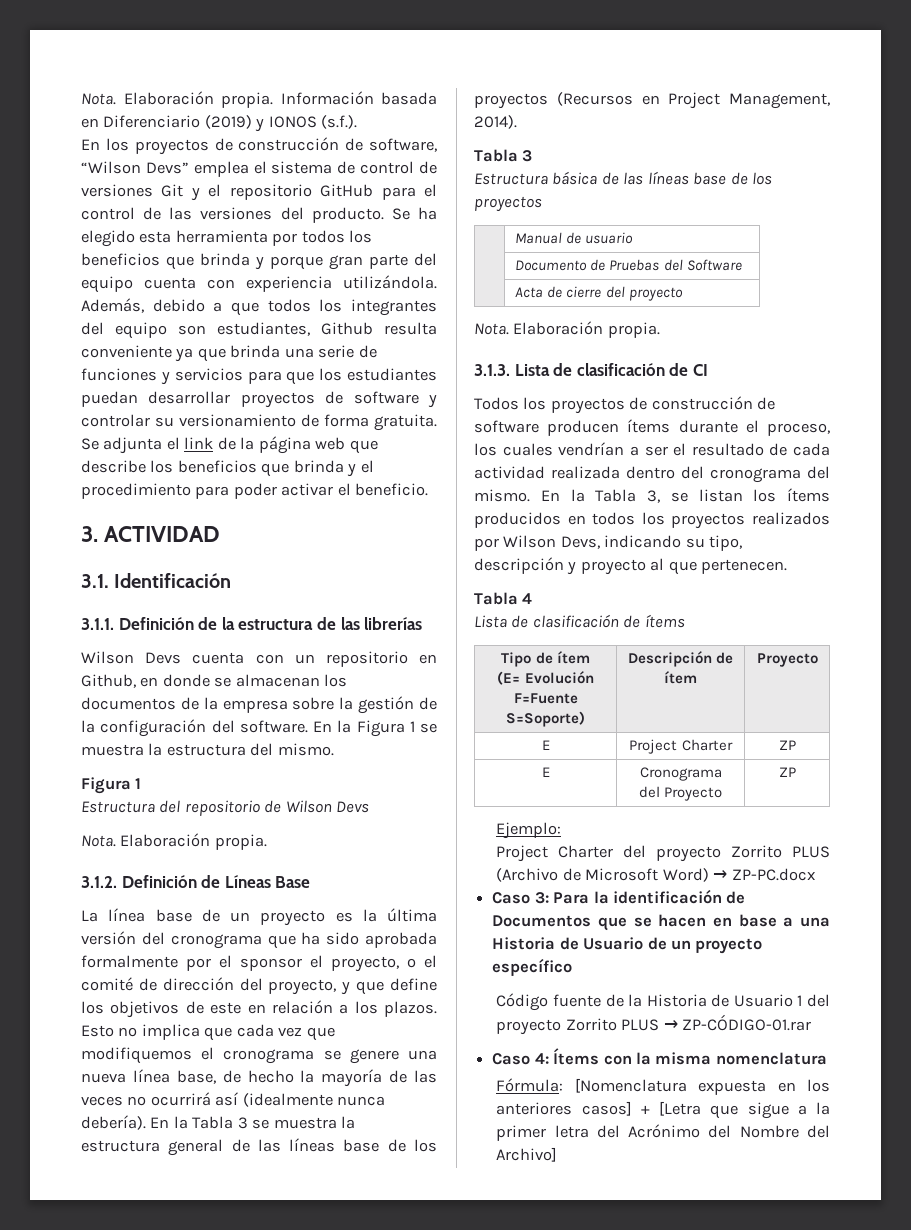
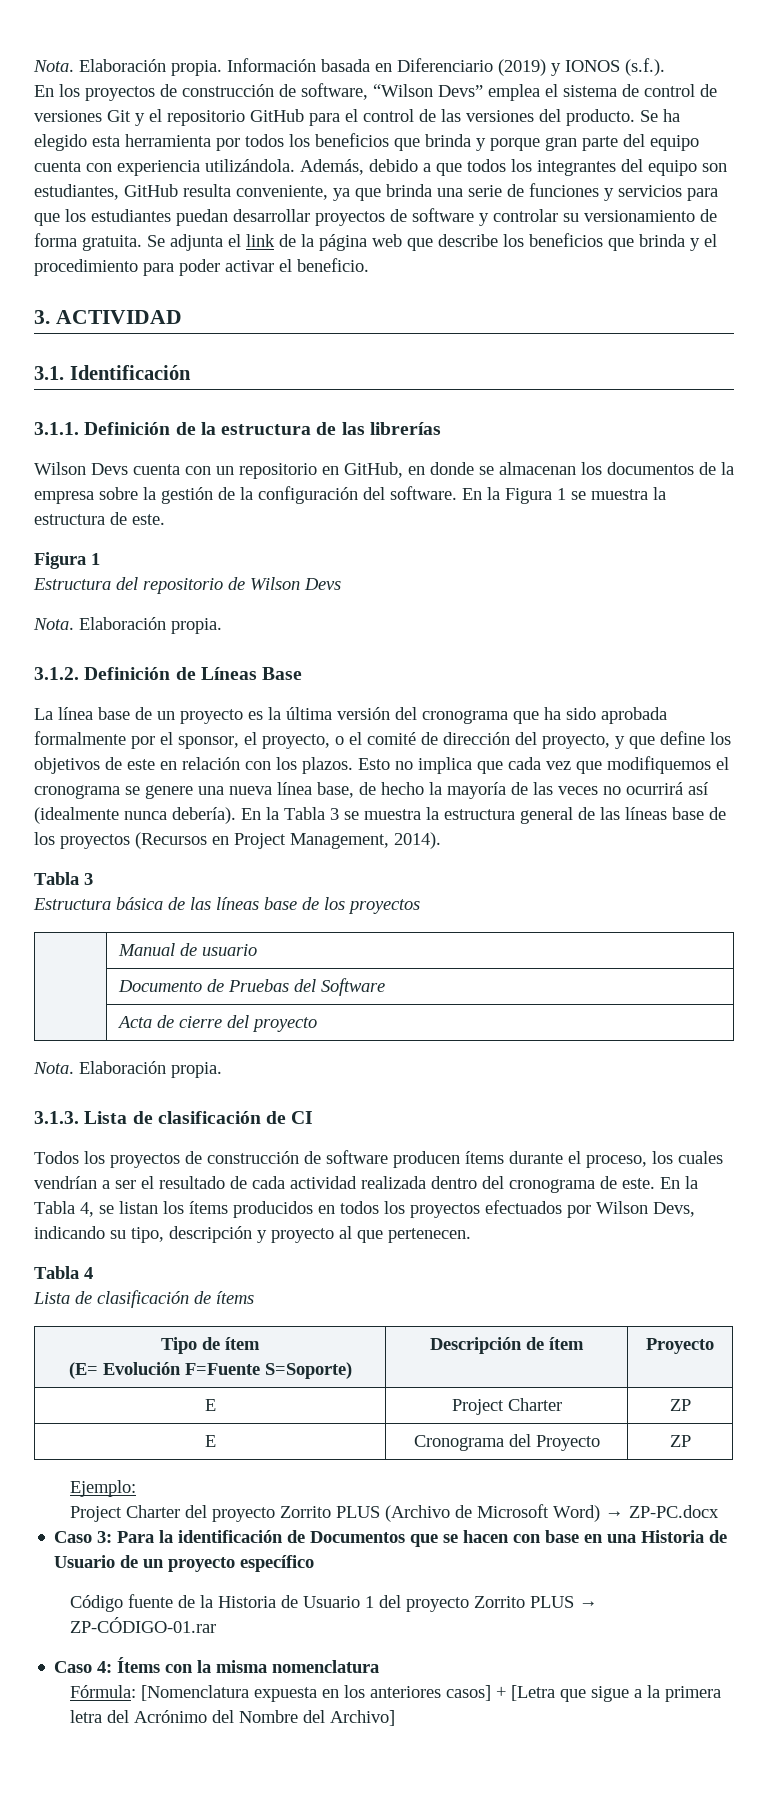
- Además, debido a que todos los integrantes del equipo son estudiantes, Github resulta conveniente ya que brinda una serie de funciones y servicios para que los estudiantes puedan desarrollar proyectos de software y controlar su versionamiento de forma gratuita.
+ Además, debido a que todos los integrantes del equipo son estudiantes, GitHub resulta conveniente, ya que brinda una serie de funciones y servicios para que los estudiantes puedan desarrollar proyectos de software y controlar su versionamiento de forma gratuita.
- Wilson Devs cuenta con un repositorio en Github, en donde se almacenan los documentos de la empresa sobre la gestión de la configuración del software.
+ Wilson Devs cuenta con un repositorio en GitHub, en donde se almacenan los documentos de la empresa sobre la gestión de la configuración del software.
- En la Figura 1 se muestra la estructura del mismo.
+ En la Figura 1 se muestra la estructura de este.
- La línea base de un proyecto es la última versión del cronograma que ha sido aprobada formalmente por el sponsor el proyecto, o el comité de dirección del proyecto, y que define los objetivos de este en relación a los plazos.
+ La línea base de un proyecto es la última versión del cronograma que ha sido aprobada formalmente por el sponsor, el proyecto, o el comité de dirección del proyecto, y que define los objetivos de este en relación con los plazos.
- Todos los proyectos de construcción de software producen ítems durante el proceso, los cuales vendrían a ser el resultado de cada actividad realizada dentro del cronograma del mismo. En la Tabla 3, se listan los ítems producidos en todos los proyectos realizados por Wilson Devs, indicando su tipo, descripción y proyecto al que pertenecen.
+ Todos los proyectos de construcción de software producen ítems durante el proceso, los cuales vendrían a ser el resultado de cada actividad realizada dentro del cronograma de este. En la Tabla 4, se listan los ítems producidos en todos los proyectos efectuados por Wilson Devs, indicando su tipo, descripción y proyecto al que pertenecen.
- Caso 3: Para la identificación de Documentos que se hacen en base a una Historia de Usuario de un proyecto específico
+ Caso 3: Para la identificación de Documentos que se hacen con base en una Historia de Usuario de un proyecto específico
- Fórmula: [Nomenclatura expuesta en los anteriores casos] + [Letra que sigue a la primer letra del Acrónimo del Nombre del Archivo]
+ Fórmula: [Nomenclatura expuesta en los anteriores casos] + [Letra que sigue a la primera letra del Acrónimo del Nombre del Archivo]

